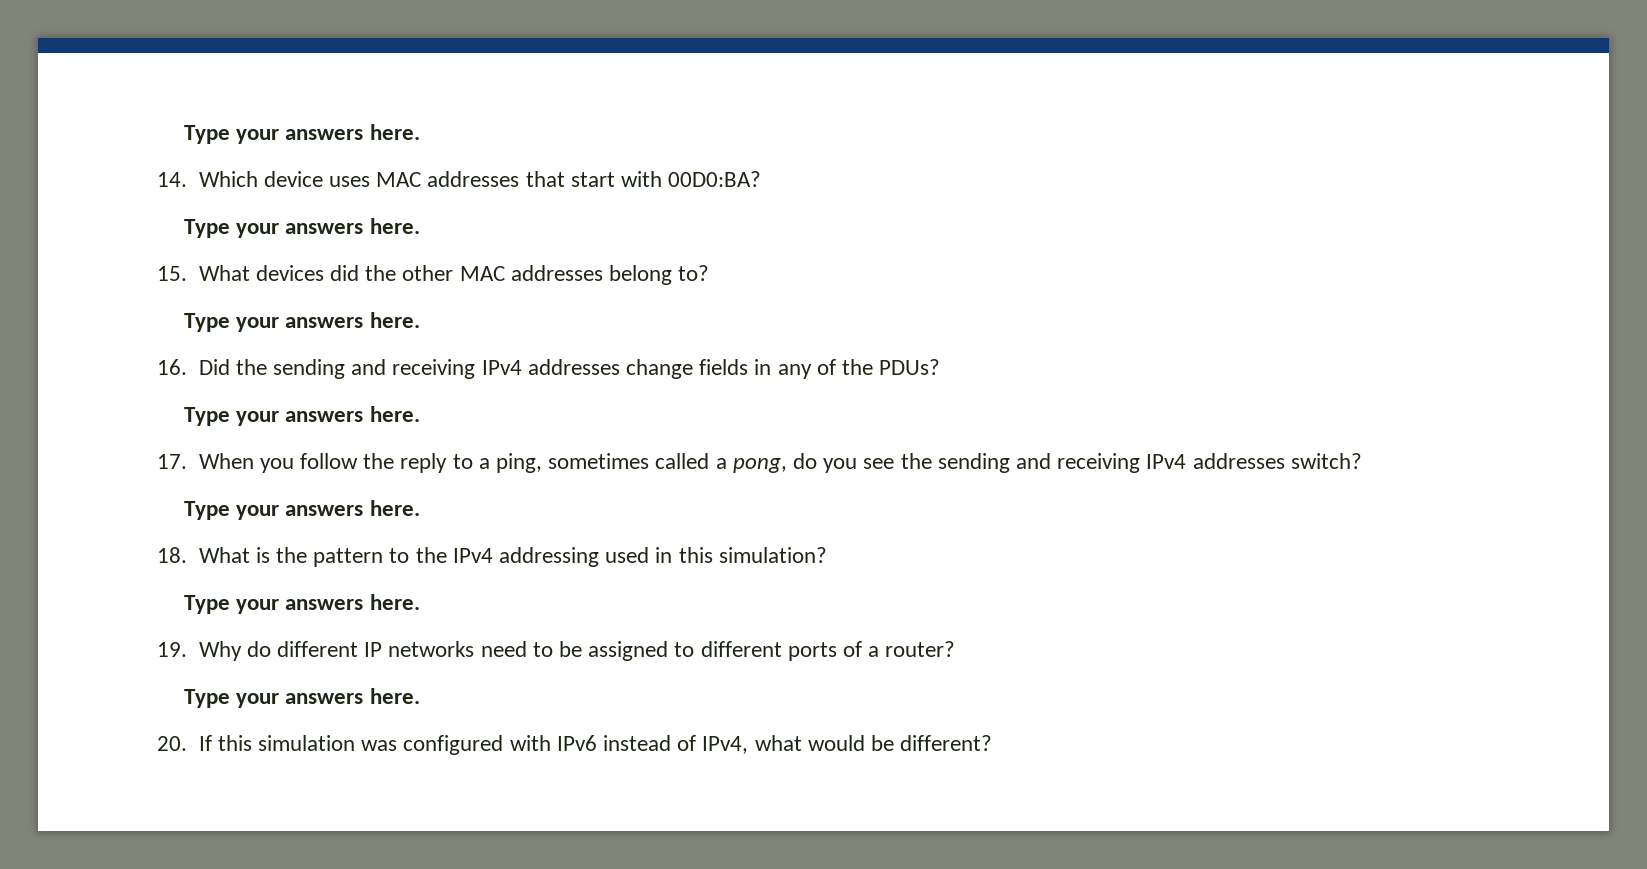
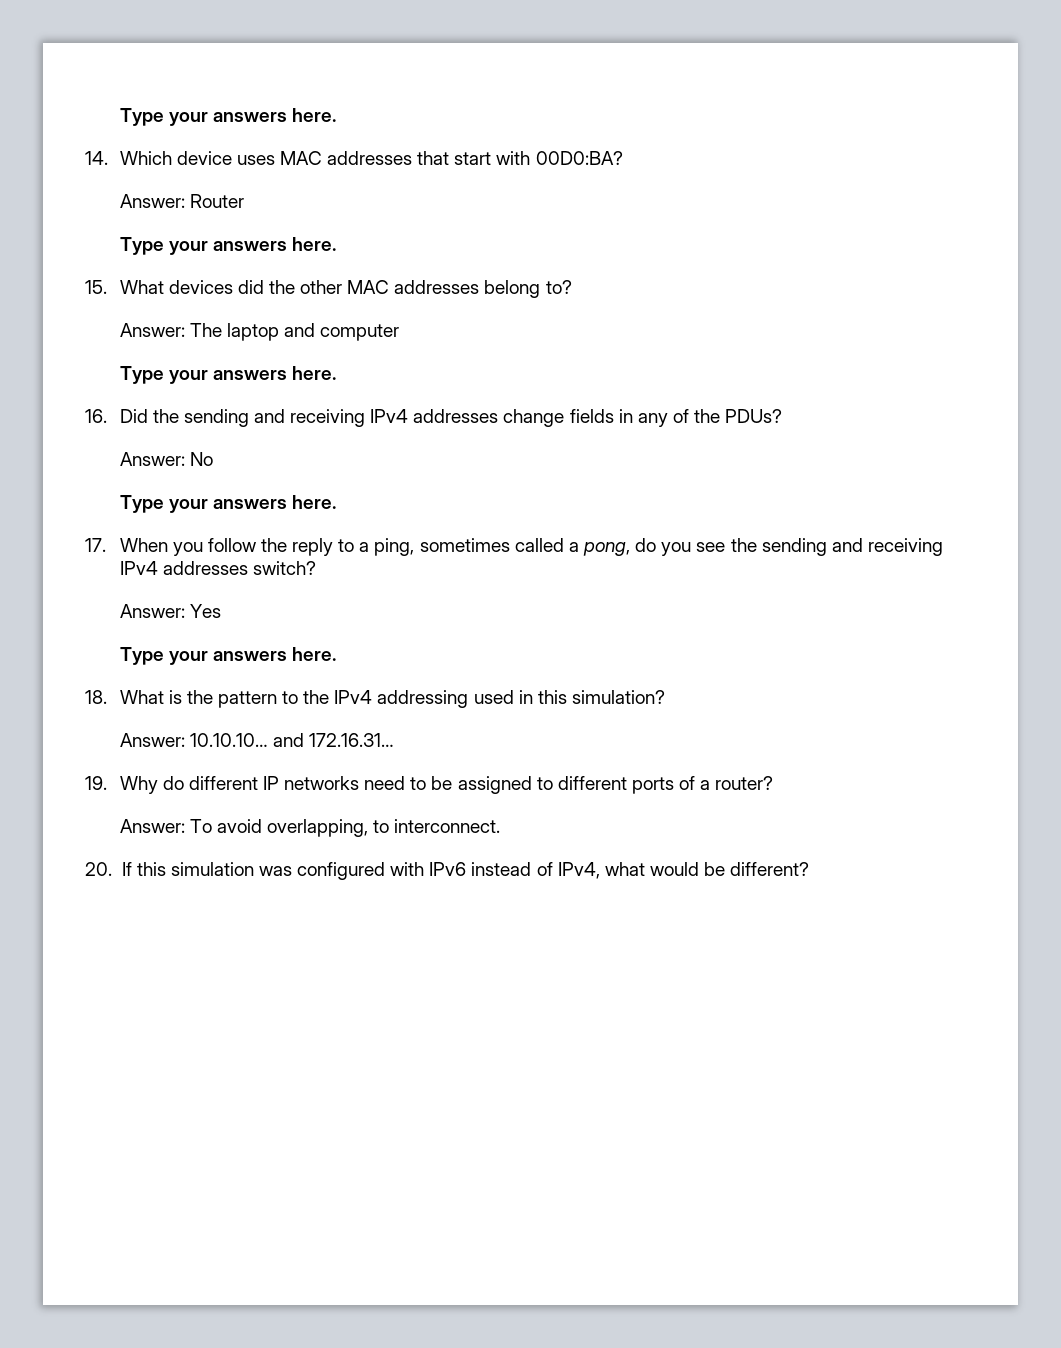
+ Answer: Router
+ Answer: The laptop and computer
+ Answer: No
+ Answer: Yes
  18. What is the pattern to the IPv4 addressing used in this simulation?
- Type your answers here.
+ Answer: 10.10.10… and 172.16.31…
  19. Why do different IP networks need to be assigned to different ports of a router?
- Type your answers here.
+ Answer: To avoid overlapping, to interconnect.

